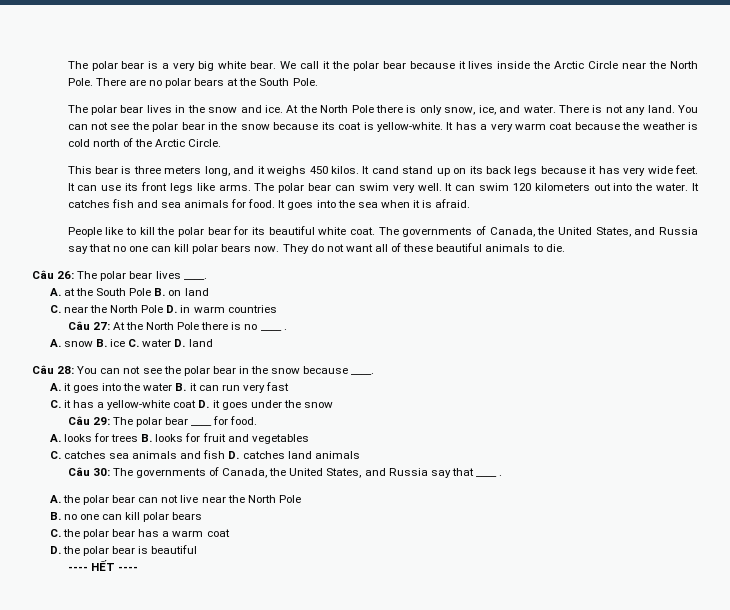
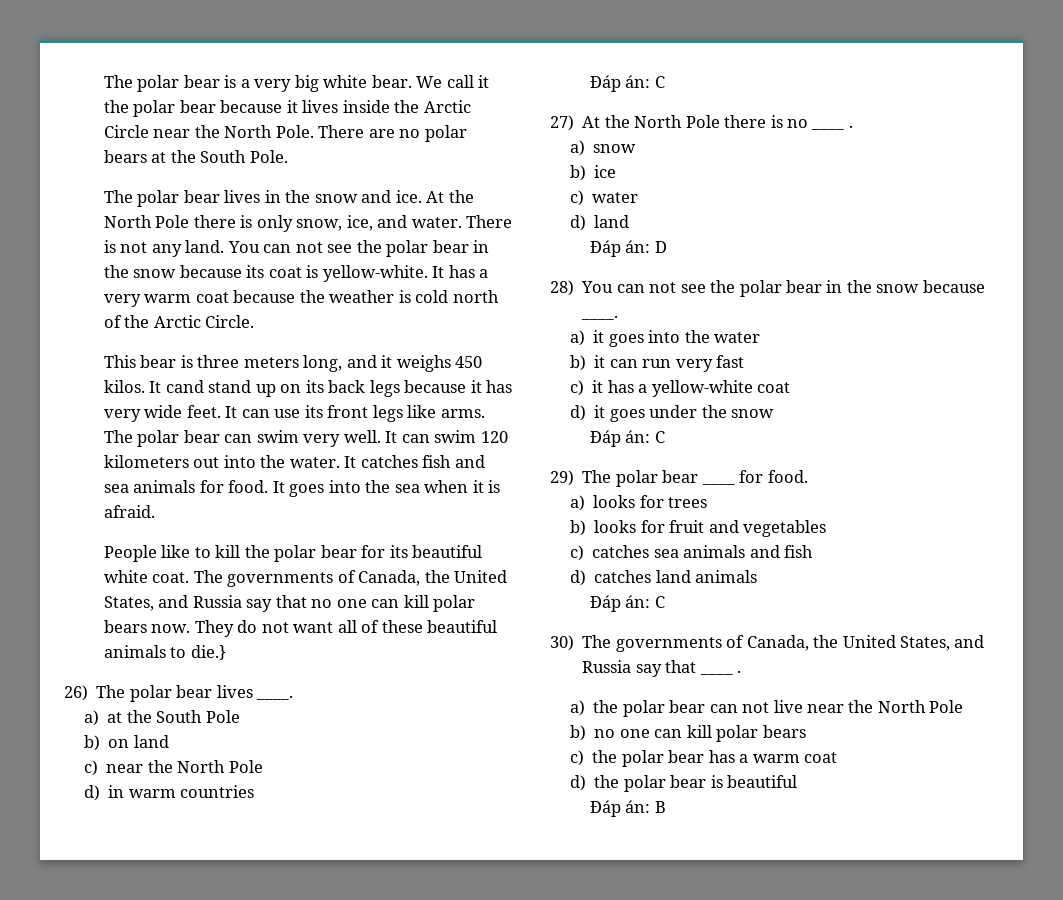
- They do not want all of these beautiful animals to die.
- Câu 26: The polar bear lives ____.
+ They do not want all of these beautiful animals to die.}
+ 26) The polar bear lives ____.
- A. at the South Pole B. on land
+ a) at the South Pole
+ b) on land
- C. near the North Pole D. in warm countries
- Câu 27: At the North Pole there is no ____ .
+ c) near the North Pole
+ d) in warm countries
+ Đáp án: C
+ 27) At the North Pole there is no ____ .
- A. snow B. ice C. water D. land
- Câu 28: You can not see the polar bear in the snow because ____.
+ a) snow
+ b) ice
+ c) water
+ d) land
+ Đáp án: D
+ 28) You can not see the polar bear in the snow because ____.
- A. it goes into the water B. it can run very fast
+ a) it goes into the water
+ b) it can run very fast
- C. it has a yellow-white coat D. it goes under the snow
- Câu 29: The polar bear ____ for food.
+ c) it has a yellow-white coat
+ d) it goes under the snow
+ Đáp án: C
+ 29) The polar bear ____ for food.
- A. looks for trees B. looks for fruit and vegetables
+ a) looks for trees
+ b) looks for fruit and vegetables
- C. catches sea animals and fish D. catches land animals
- Câu 30: The governments of Canada, the United States, and Russia say that ____ .
+ c) catches sea animals and fish
+ d) catches land animals
+ Đáp án: C
+ 30) The governments of Canada, the United States, and Russia say that ____ .
- A. the polar bear can not live near the North Pole
+ a) the polar bear can not live near the North Pole
- B. no one can kill polar bears
+ b) no one can kill polar bears
- C. the polar bear has a warm coat
+ c) the polar bear has a warm coat
- D. the polar bear is beautiful
+ d) the polar bear is beautiful
- ---- HẾT ----
+ Đáp án: B

